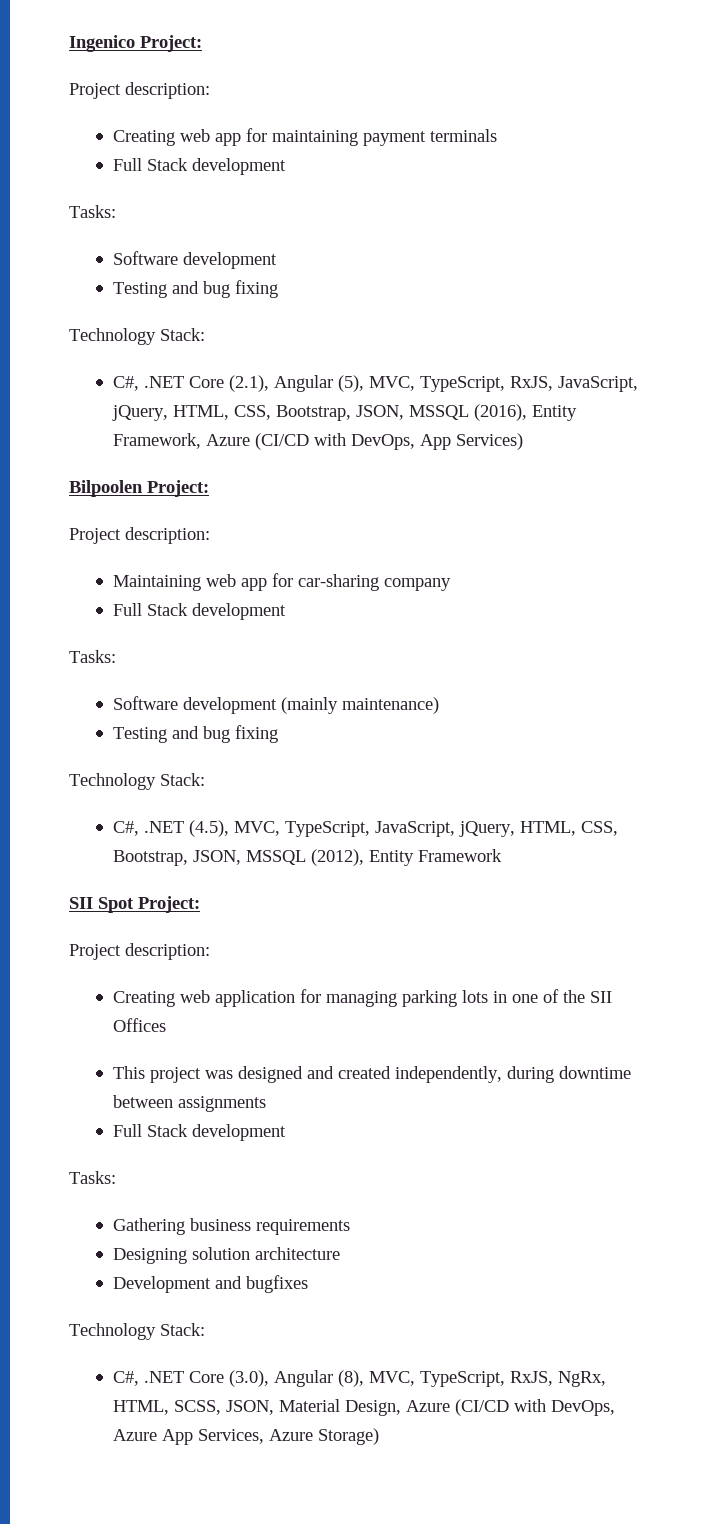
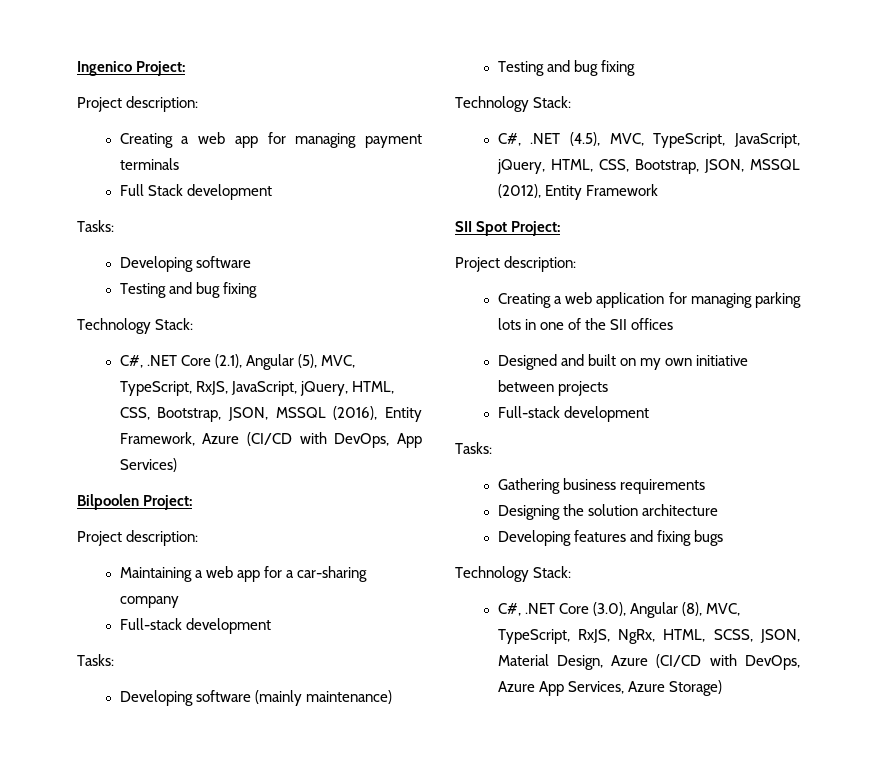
- Creating web app for maintaining payment terminals
+ Creating a web app for managing payment terminals
  Full Stack development
  Tasks:
- Software development
+ Developing software
- Maintaining web app for car-sharing company
- Full Stack development
+ Maintaining a web app for a car-sharing company
+ Full-stack development
  Tasks:
- Software development (mainly maintenance)
+ Developing software (mainly maintenance)
- Creating web application for managing parking lots in one of the SII Offices
- This project was designed and created independently, during downtime between assignments
- Full Stack development
+ Creating a web application for managing parking lots in one of the SII offices
+ Designed and built on my own initiative between projects
+ Full-stack development
- Designing solution architecture
+ Designing the solution architecture
- Development and bugfixes
+ Developing features and fixing bugs

